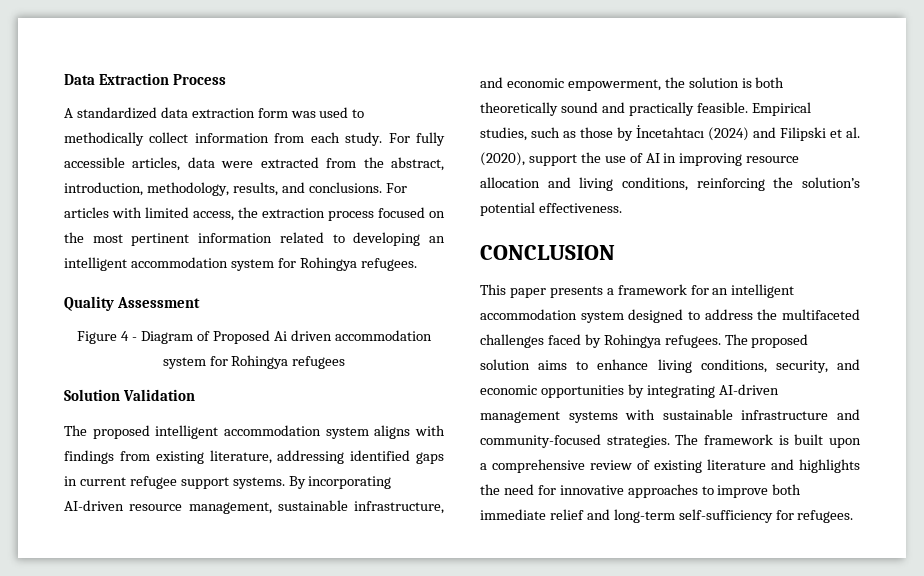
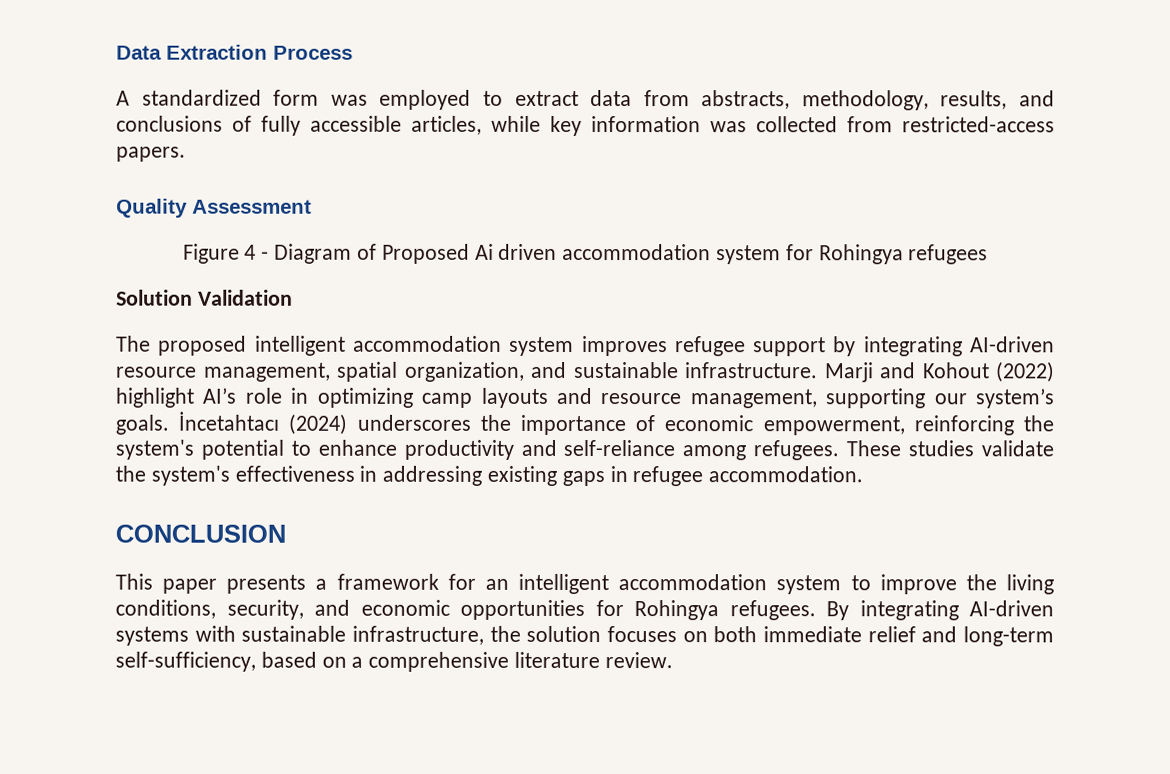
- A standardized data extraction form was used to methodically collect information from each study. For fully accessible articles, data were extracted from the abstract, introduction, methodology, results, and conclusions. For articles with limited access, the extraction process focused on the most pertinent information related to developing an intelligent accommodation system for Rohingya refugees.
+ A standardized form was employed to extract data from abstracts, methodology, results, and conclusions of fully accessible articles, while key information was collected from restricted-access papers.
- The proposed intelligent accommodation system aligns with findings from existing literature, addressing identified gaps in current refugee support systems. By incorporating AI-driven resource management, sustainable infrastructure, and economic empowerment, the solution is both theoretically sound and practically feasible. Empirical studies, such as those by İncetahtacı (2024) and Filipski et al. (2020), support the use of AI in improving resource allocation and living conditions, reinforcing the solution’s potential effectiveness.
+ The proposed intelligent accommodation system improves refugee support by integrating AI-driven resource management, spatial organization, and sustainable infrastructure. Marji and Kohout (2022) highlight AI’s role in optimizing camp layouts and resource management, supporting our system’s goals. İncetahtacı (2024) underscores the importance of economic empowerment, reinforcing the system's potential to enhance productivity and self-reliance among refugees. These studies validate the system's effectiveness in addressing existing gaps in refugee accommodation.
- This paper presents a framework for an intelligent accommodation system designed to address the multifaceted challenges faced by Rohingya refugees. The proposed solution aims to enhance living conditions, security, and economic opportunities by integrating AI-driven management systems with sustainable infrastructure and community-focused strategies. The framework is built upon a comprehensive review of existing literature and highlights the need for innovative approaches to improve both immediate relief and long-term self-sufficiency for refugees.
+ This paper presents a framework for an intelligent accommodation system to improve the living conditions, security, and economic opportunities for Rohingya refugees. By integrating AI-driven systems with sustainable infrastructure, the solution focuses on both immediate relief and long-term self-sufficiency, based on a comprehensive literature review.

